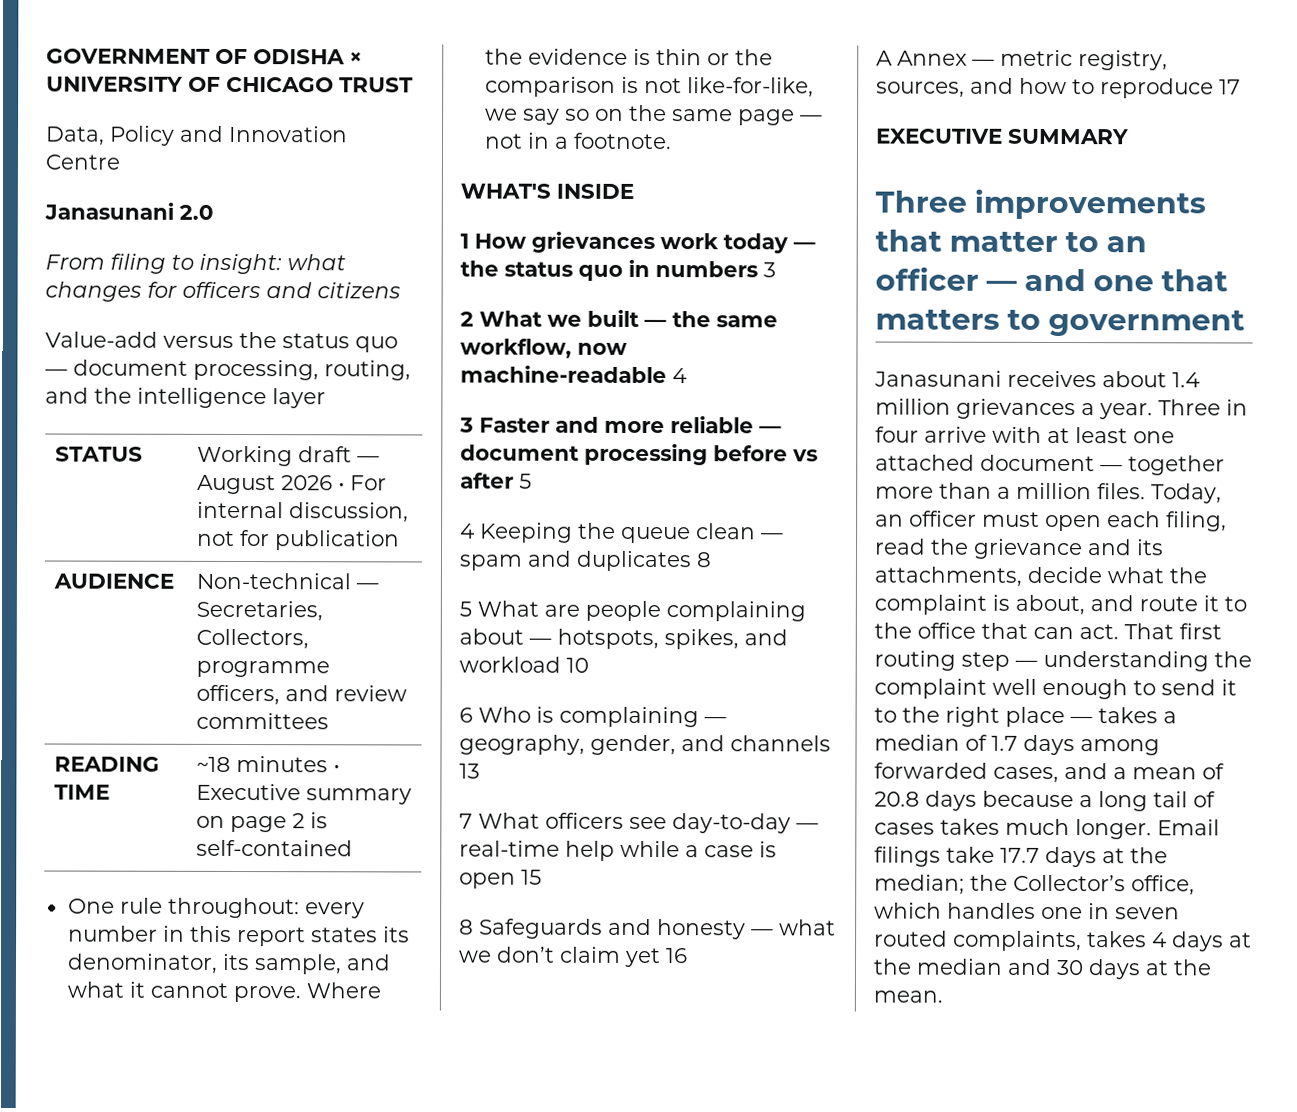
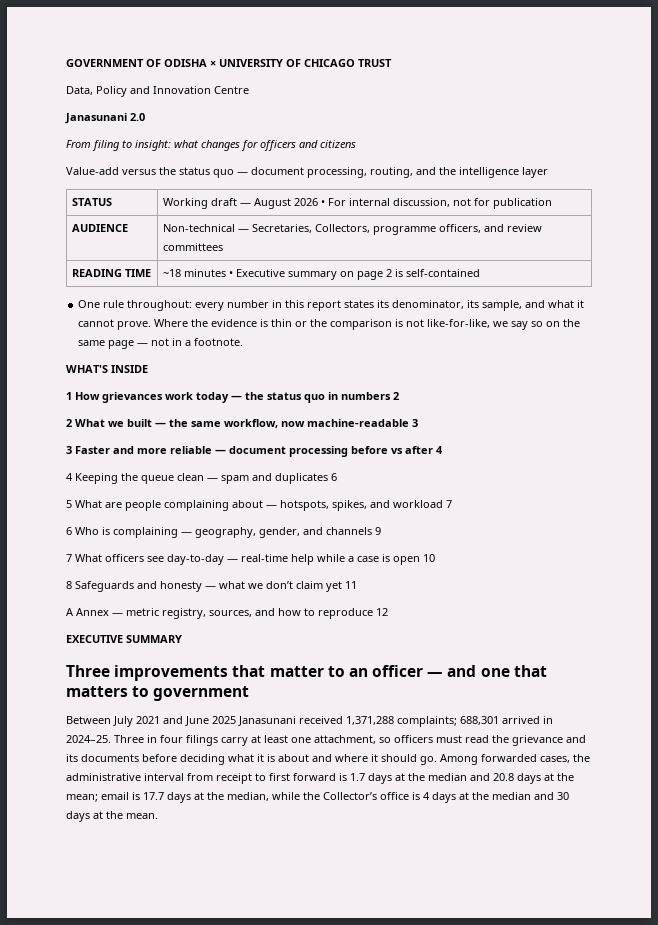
- 1 How grievances work today — the status quo in numbers 3
+ 1 How grievances work today — the status quo in numbers 2
- 2 What we built — the same workflow, now machine-readable 4
+ 2 What we built — the same workflow, now machine-readable 3
- 3 Faster and more reliable — document processing before vs after 5
+ 3 Faster and more reliable — document processing before vs after 4
- 4 Keeping the queue clean — spam and duplicates 8
+ 4 Keeping the queue clean — spam and duplicates 6
- 5 What are people complaining about — hotspots, spikes, and workload 10
+ 5 What are people complaining about — hotspots, spikes, and workload 7
- 6 Who is complaining — geography, gender, and channels 13
+ 6 Who is complaining — geography, gender, and channels 9
- 7 What officers see day-to-day — real-time help while a case is open 15
+ 7 What officers see day-to-day — real-time help while a case is open 10
- 8 Safeguards and honesty — what we don’t claim yet 16
+ 8 Safeguards and honesty — what we don’t claim yet 11
- A Annex — metric registry, sources, and how to reproduce 17
+ A Annex — metric registry, sources, and how to reproduce 12
- Janasunani receives about 1.4 million grievances a year.
+ Between July 2021 and June 2025 Janasunani received 1,371,288 complaints; 688,301 arrived in 2024–25.
- Three in four arrive with at least one attached document — together more than a million files. Today, an officer must open each filing, read the grievance and its attachments, decide what the complaint is about, and route it to the office that can act. That first routing step — understanding the complaint well enough to send it to the right place — takes a median of 1.7 days among forwarded cases, and a mean of 20.8 days because a long tail of cases takes much longer. Email filings take 17.7 days at the median; the Collector’s office, which handles one in seven routed complaints, takes 4 days at the median and 30 days at the mean.
+ Three in four filings carry at least one attachment, so officers must read the grievance and its documents before deciding what it is about and where it should go. Among forwarded cases, the administrative interval from receipt to first forward is 1.7 days at the median and 20.8 days at the mean; email is 17.7 days at the median, while the Collector’s office is 4 days at the median and 30 days at the mean.

